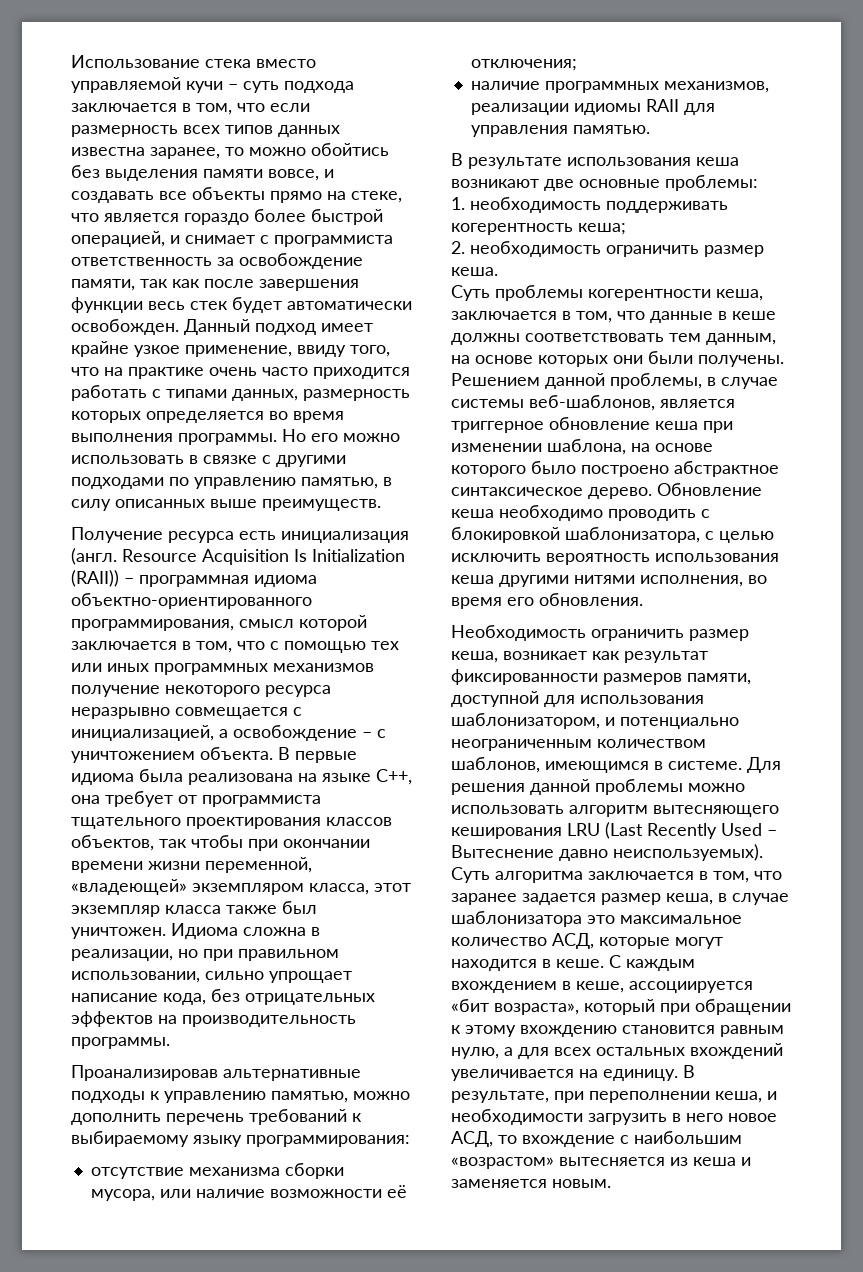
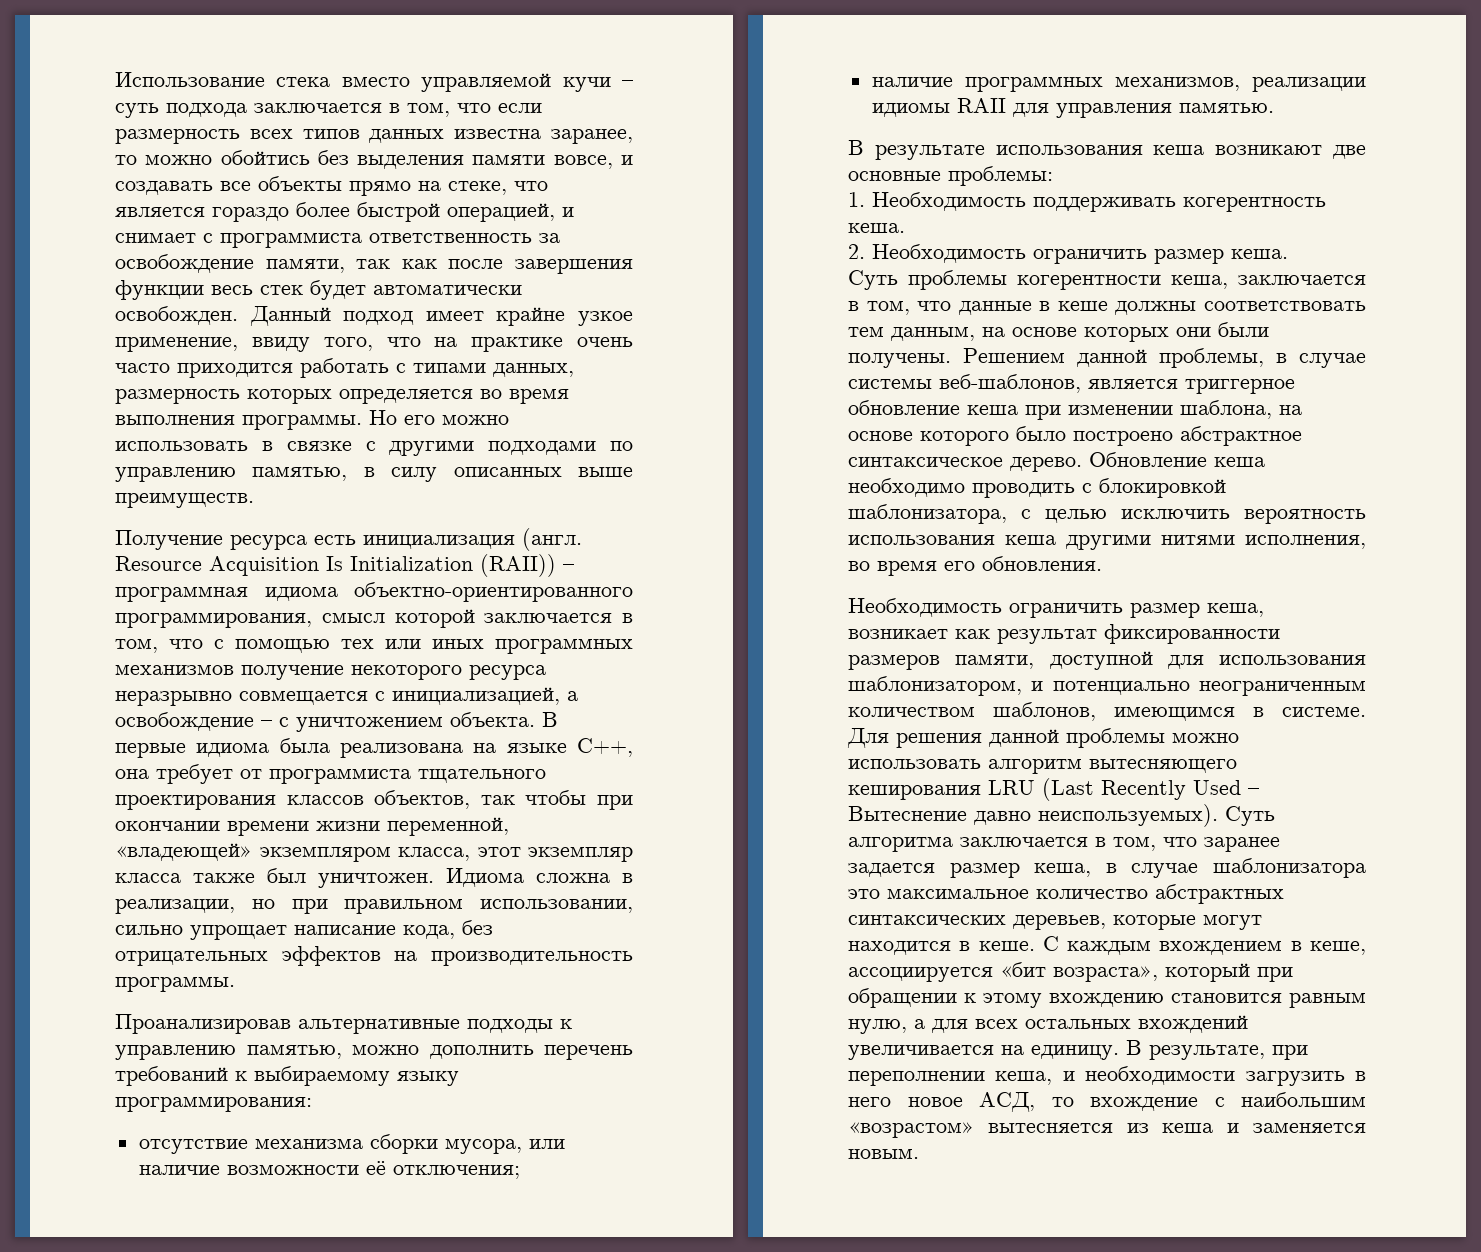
- 1. необходимость поддерживать когерентность кеша;
+ 1. Необходимость поддерживать когерентность кеша.
- 2. необходимость ограничить размер кеша.
+ 2. Необходимость ограничить размер кеша.
- Суть алгоритма заключается в том, что заранее задается размер кеша, в случае шаблонизатора это максимальное количество АСД, которые могут находится в кеше.
+ Суть алгоритма заключается в том, что заранее задается размер кеша, в случае шаблонизатора это максимальное количество абстрактных синтаксических деревьев, которые могут находится в кеше.

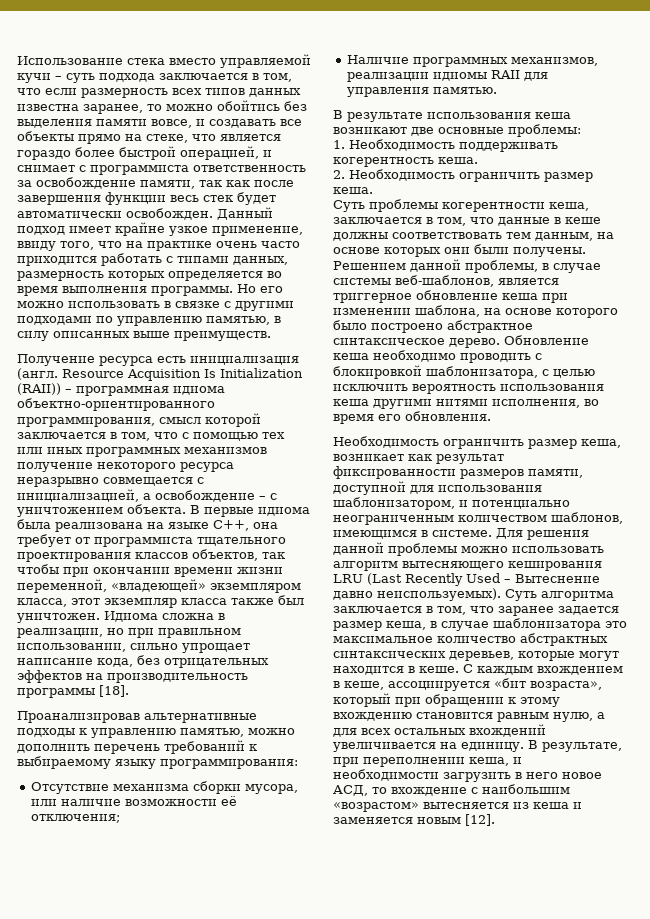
- Идиома сложна в реализации, но при правильном использовании, сильно упрощает написание кода, без отрицательных эффектов на производительность программы.
+ Идиома сложна в реализации, но при правильном использовании, сильно упрощает написание кода, без отрицательных эффектов на производительность программы [18].
- отсутствие механизма сборки мусора, или наличие возможности её отключения;
+ Отсутствие механизма сборки мусора, или наличие возможности её отключения;
- наличие программных механизмов, реализации идиомы RAII для управления памятью.
+ Наличие программных механизмов, реализации идиомы RAII для управления памятью.
- В результате, при переполнении кеша, и необходимости загрузить в него новое АСД, то вхождение с наибольшим «возрастом» вытесняется из кеша и заменяется новым.
+ В результате, при переполнении кеша, и необходимости загрузить в него новое АСД, то вхождение с наибольшим «возрастом» вытесняется из кеша и заменяется новым [12].

